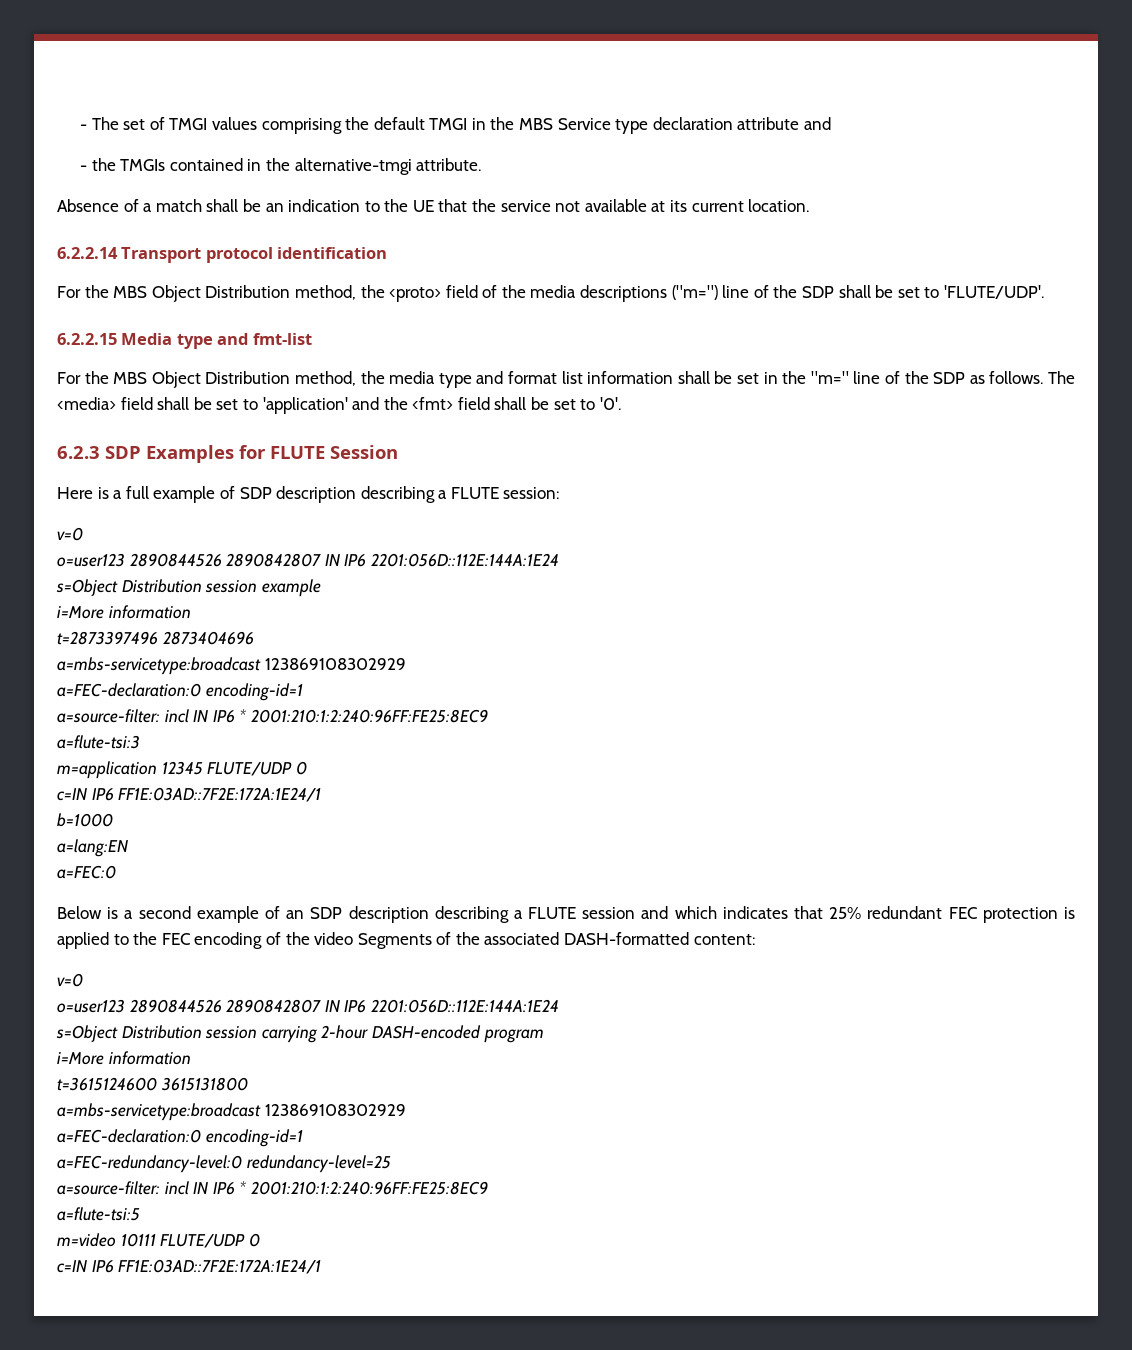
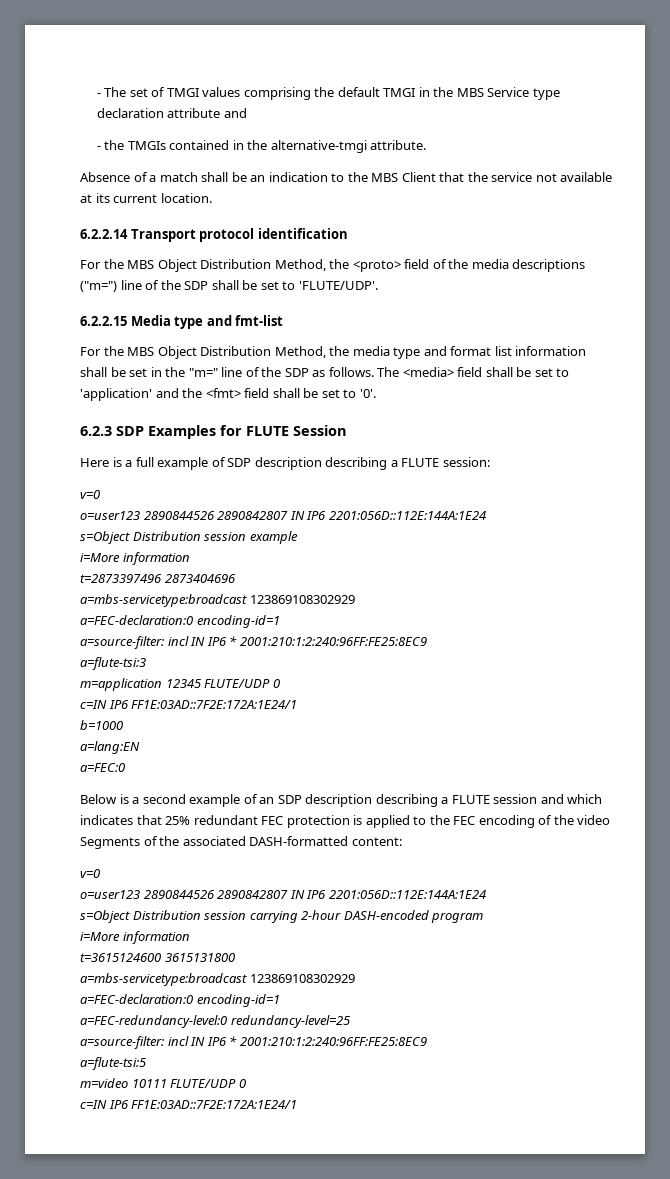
- Absence of a match shall be an indication to the UE that the service not available at its current location.
+ Absence of a match shall be an indication to the MBS Client that the service not available at its current location.
- For the MBS Object Distribution method, the <proto> field of the media descriptions ("m=") line of the SDP shall be set to 'FLUTE/UDP'.
+ For the MBS Object Distribution Method, the <proto> field of the media descriptions ("m=") line of the SDP shall be set to 'FLUTE/UDP'.
- For the MBS Object Distribution method, the media type and format list information shall be set in the "m=" line of the SDP as follows.
+ For the MBS Object Distribution Method, the media type and format list information shall be set in the "m=" line of the SDP as follows.

